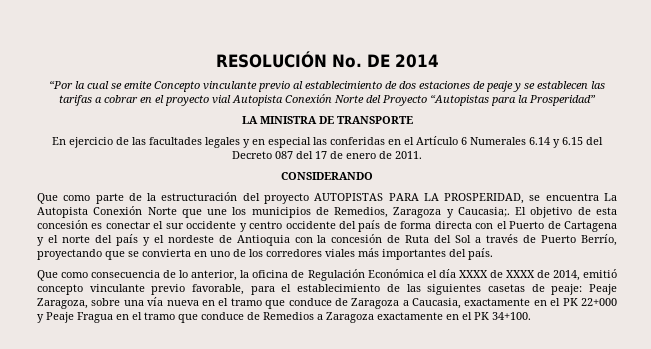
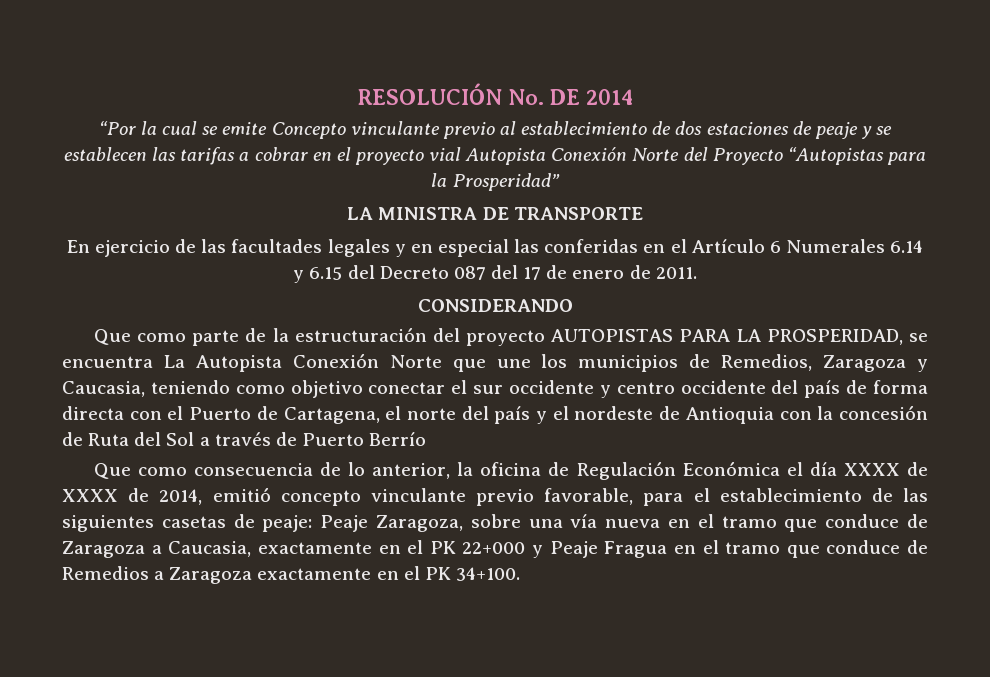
- Que como parte de la estructuración del proyecto AUTOPISTAS PARA LA PROSPERIDAD, se encuentra La Autopista Conexión Norte que une los municipios de Remedios, Zaragoza y Caucasia;. El objetivo de esta concesión es conectar el sur occidente y centro occidente del país de forma directa con el Puerto de Cartagena y el norte del país y el nordeste de Antioquia con la concesión de Ruta del Sol a través de Puerto Berrío, proyectando que se convierta en uno de los corredores viales más importantes del país.
+ Que como parte de la estructuración del proyecto AUTOPISTAS PARA LA PROSPERIDAD, se encuentra La Autopista Conexión Norte que une los municipios de Remedios, Zaragoza y Caucasia, teniendo como objetivo conectar el sur occidente y centro occidente del país de forma directa con el Puerto de Cartagena, el norte del país y el nordeste de Antioquia con la concesión de Ruta del Sol a través de Puerto Berrío

